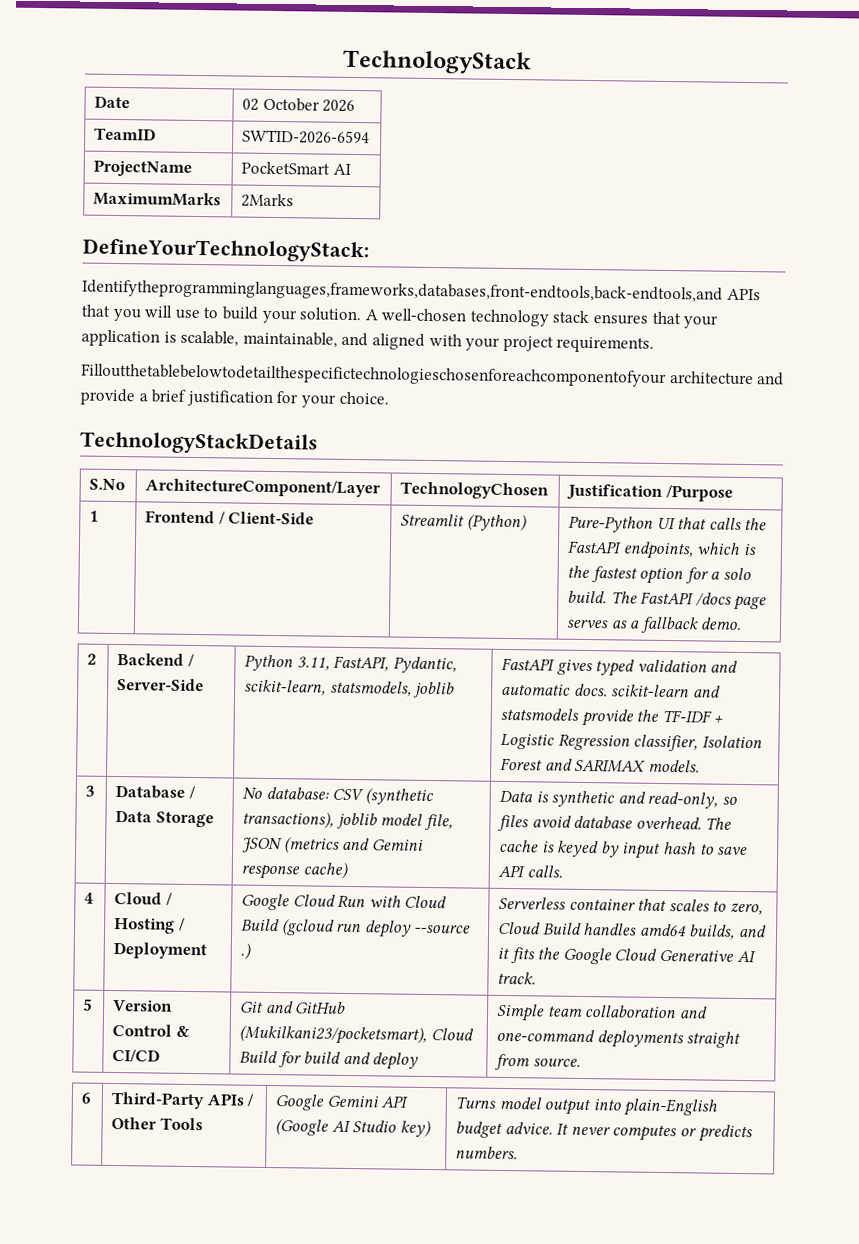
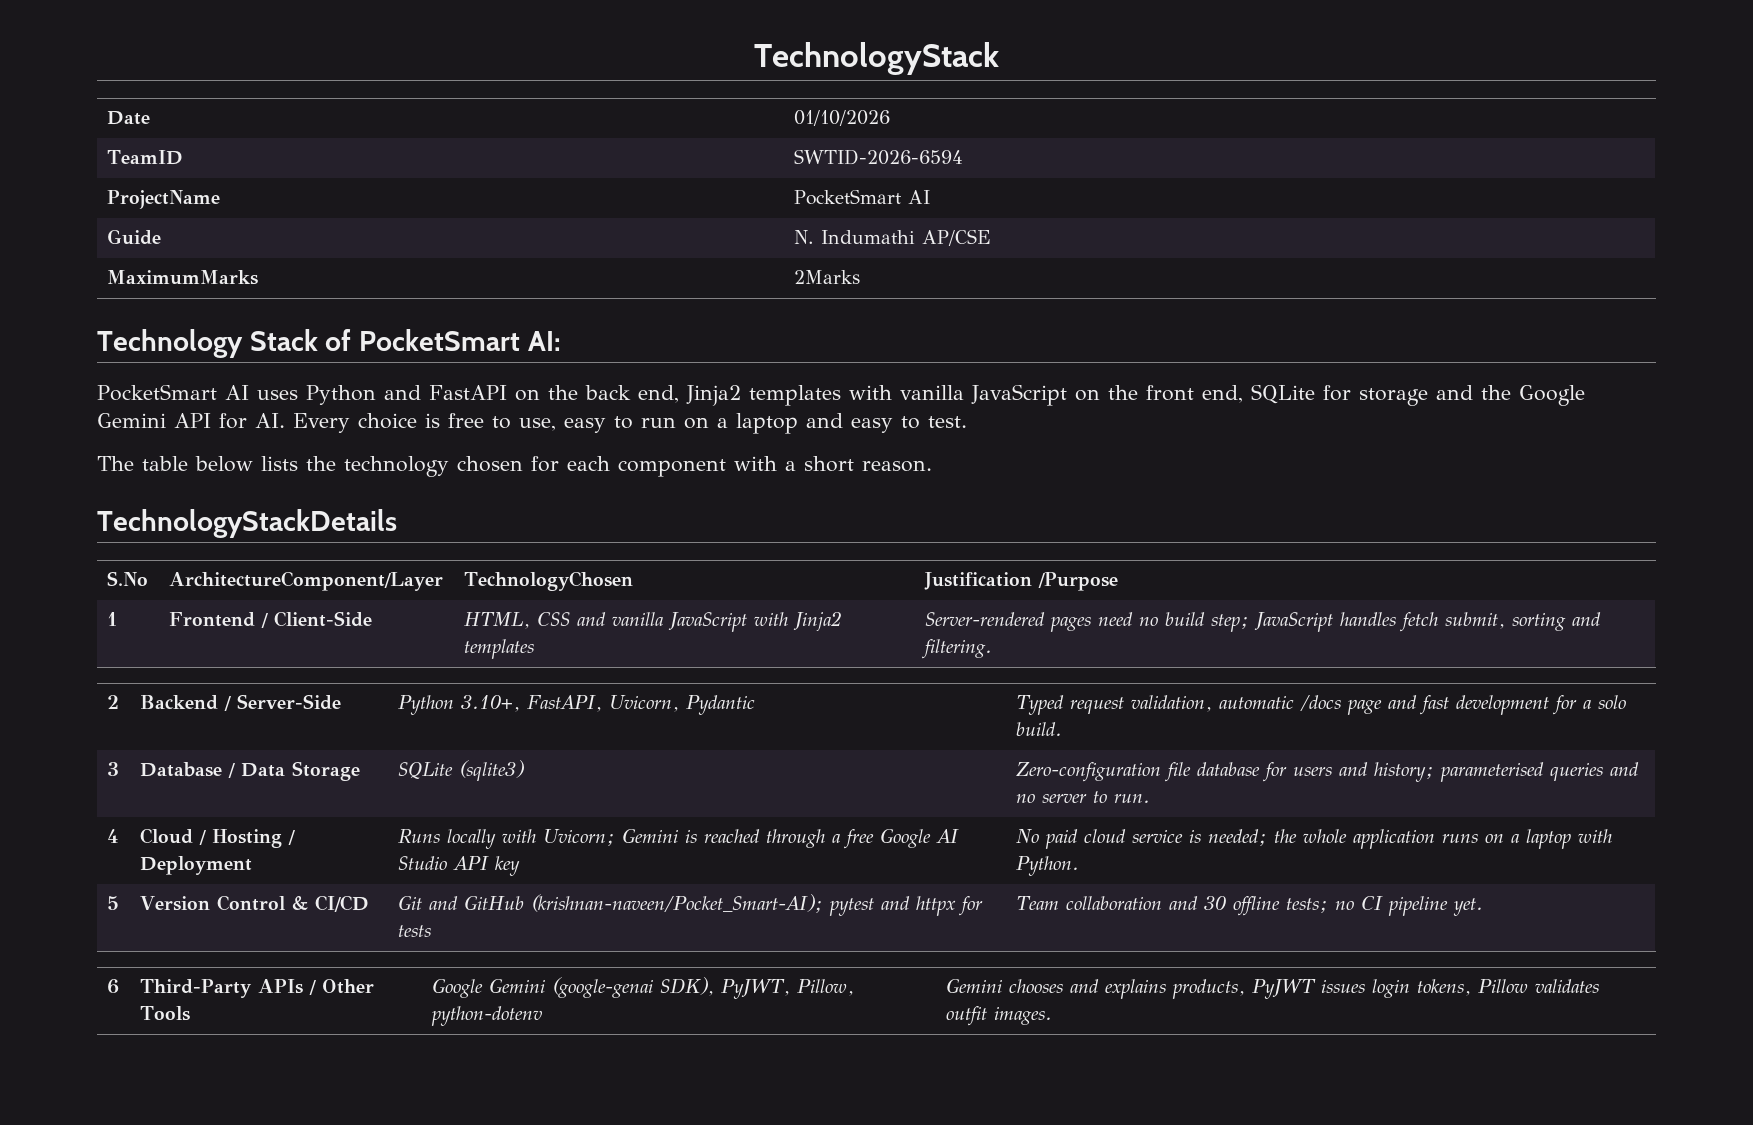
- Date | 02 October 2026
+ Date | 01/10/2026
+ Guide | N. Indumathi AP/CSE
  MaximumMarks | 2Marks
- DefineYourTechnologyStack:
- Identifytheprogramminglanguages,frameworks,databases,front-endtools,back-endtools,and APIs that you will use to build your solution. A well-chosen technology stack ensures that your application is scalable, maintainable, and aligned with your project requirements.
- Filloutthetablebelowtodetailthespecifictechnologieschosenforeachcomponentofyour architecture and provide a brief justification for your choice.
+ Technology Stack of PocketSmart AI:
+ PocketSmart AI uses Python and FastAPI on the back end, Jinja2 templates with vanilla JavaScript on the front end, SQLite for storage and the Google Gemini API for AI. Every choice is free to use, easy to run on a laptop and easy to test.
+ The table below lists the technology chosen for each component with a short reason.
- 1 | Frontend / Client-Side | Streamlit (Python) | Pure-Python UI that calls the FastAPI endpoints, which is the fastest option for a solo build. The FastAPI /docs page serves as a fallback demo.
+ 1 | Frontend / Client-Side | HTML, CSS and vanilla JavaScript with Jinja2 templates | Server-rendered pages need no build step; JavaScript handles fetch submit, sorting and filtering.
- 2 | Backend / Server-Side | Python 3.11, FastAPI, Pydantic, scikit-learn, statsmodels, joblib | FastAPI gives typed validation and automatic docs. scikit-learn and statsmodels provide the TF-IDF + Logistic Regression classifier, Isolation Forest and SARIMAX models.
+ 2 | Backend / Server-Side | Python 3.10+, FastAPI, Uvicorn, Pydantic | Typed request validation, automatic /docs page and fast development for a solo build.
- 3 | Database / Data Storage | No database: CSV (synthetic transactions), joblib model file, JSON (metrics and Gemini response cache) | Data is synthetic and read-only, so files avoid database overhead. The cache is keyed by input hash to save API calls.
+ 3 | Database / Data Storage | SQLite (sqlite3) | Zero-configuration file database for users and history; parameterised queries and no server to run.
- 4 | Cloud / Hosting / Deployment | Google Cloud Run with Cloud Build (gcloud run deploy --source .) | Serverless container that scales to zero, Cloud Build handles amd64 builds, and it fits the Google Cloud Generative AI track.
+ 4 | Cloud / Hosting / Deployment | Runs locally with Uvicorn; Gemini is reached through a free Google AI Studio API key | No paid cloud service is needed; the whole application runs on a laptop with Python.
- 5 | Version Control & CI/CD | Git and GitHub (Mukilkani23/pocketsmart), Cloud Build for build and deploy | Simple team collaboration and one-command deployments straight from source.
+ 5 | Version Control & CI/CD | Git and GitHub (krishnan-naveen/Pocket_Smart-AI); pytest and httpx for tests | Team collaboration and 30 offline tests; no CI pipeline yet.
- 6 | Third-Party APIs / Other Tools | Google Gemini API (Google AI Studio key) | Turns model output into plain-English budget advice. It never computes or predicts numbers.
+ 6 | Third-Party APIs / Other Tools | Google Gemini (google-genai SDK), PyJWT, Pillow, python-dotenv | Gemini chooses and explains products, PyJWT issues login tokens, Pillow validates outfit images.

